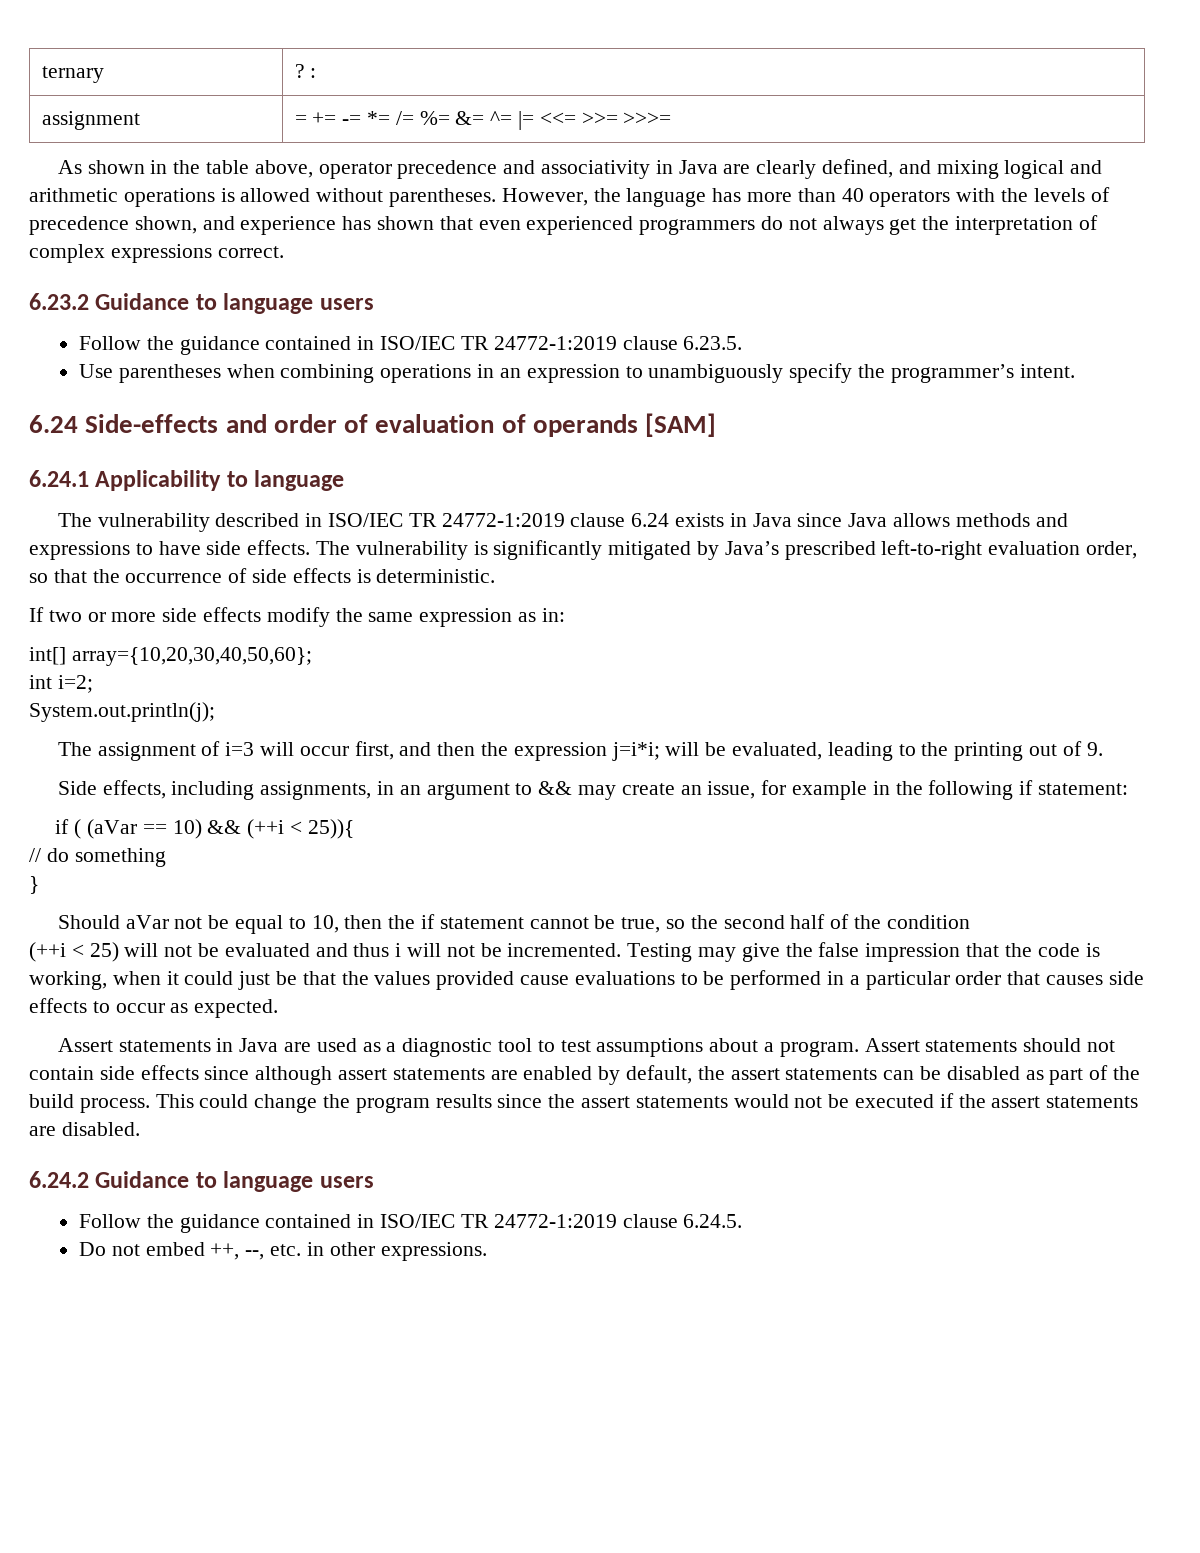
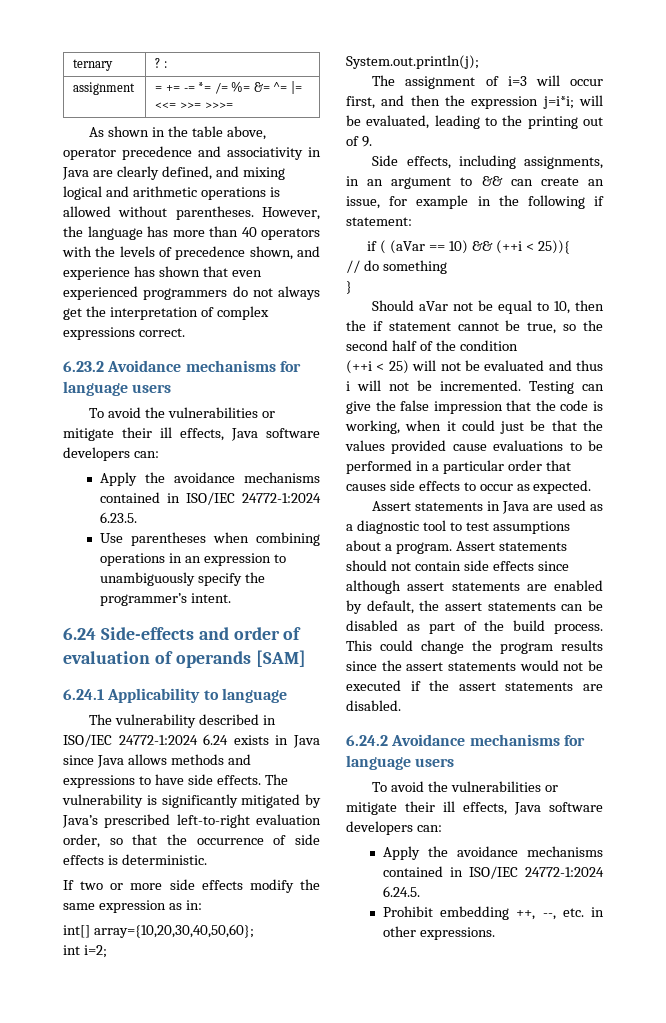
- 6.23.2 Guidance to language users
- Follow the guidance contained in ISO/IEC TR 24772-1:2019 clause 6.23.5.
+ 6.23.2 Avoidance mechanisms for language users
+ To avoid the vulnerabilities or mitigate their ill effects, Java software developers can:
+ Apply the avoidance mechanisms contained in ISO/IEC 24772-1:2024 6.23.5.
- The vulnerability described in ISO/IEC TR 24772-1:2019 clause 6.24 exists in Java since Java allows methods and expressions to have side effects.
+ The vulnerability described in ISO/IEC 24772-1:2024 6.24 exists in Java since Java allows methods and expressions to have side effects.
- Side effects, including assignments, in an argument to && may create an issue, for example in the following if statement:
+ Side effects, including assignments, in an argument to && can create an issue, for example in the following if statement:
- Testing may give the false impression that the code is working, when it could just be that the values provided cause evaluations to be performed in a particular order that causes side effects to occur as expected.
+ Testing can give the false impression that the code is working, when it could just be that the values provided cause evaluations to be performed in a particular order that causes side effects to occur as expected.
- 6.24.2 Guidance to language users
- Follow the guidance contained in ISO/IEC TR 24772-1:2019 clause 6.24.5.
- Do not embed ++, --, etc. in other expressions.
+ 6.24.2 Avoidance mechanisms for language users
+ To avoid the vulnerabilities or mitigate their ill effects, Java software developers can:
+ Apply the avoidance mechanisms contained in ISO/IEC 24772-1:2024 6.24.5.
+ Prohibit embedding ++, --, etc. in other expressions.

